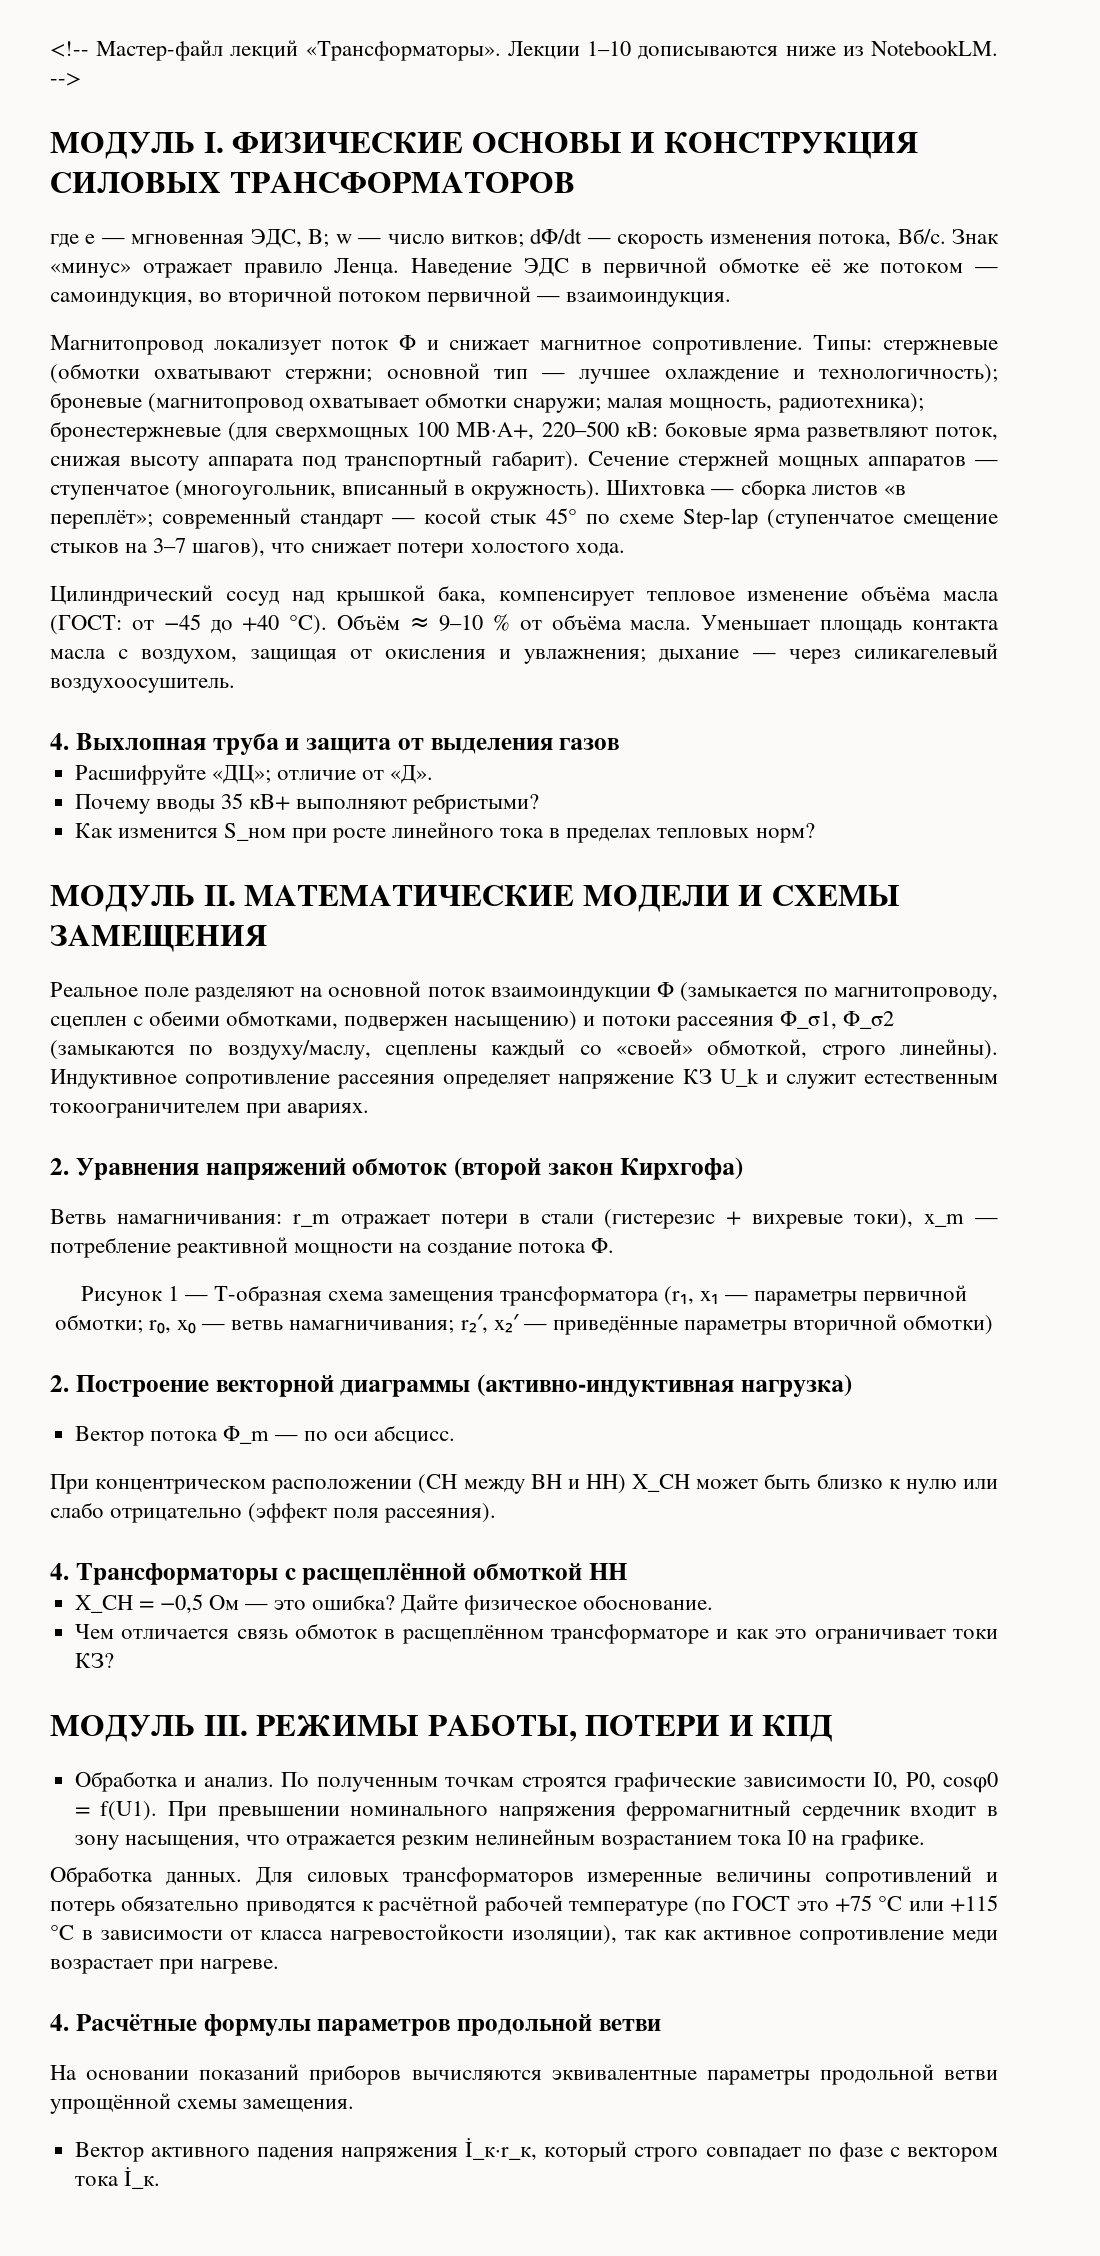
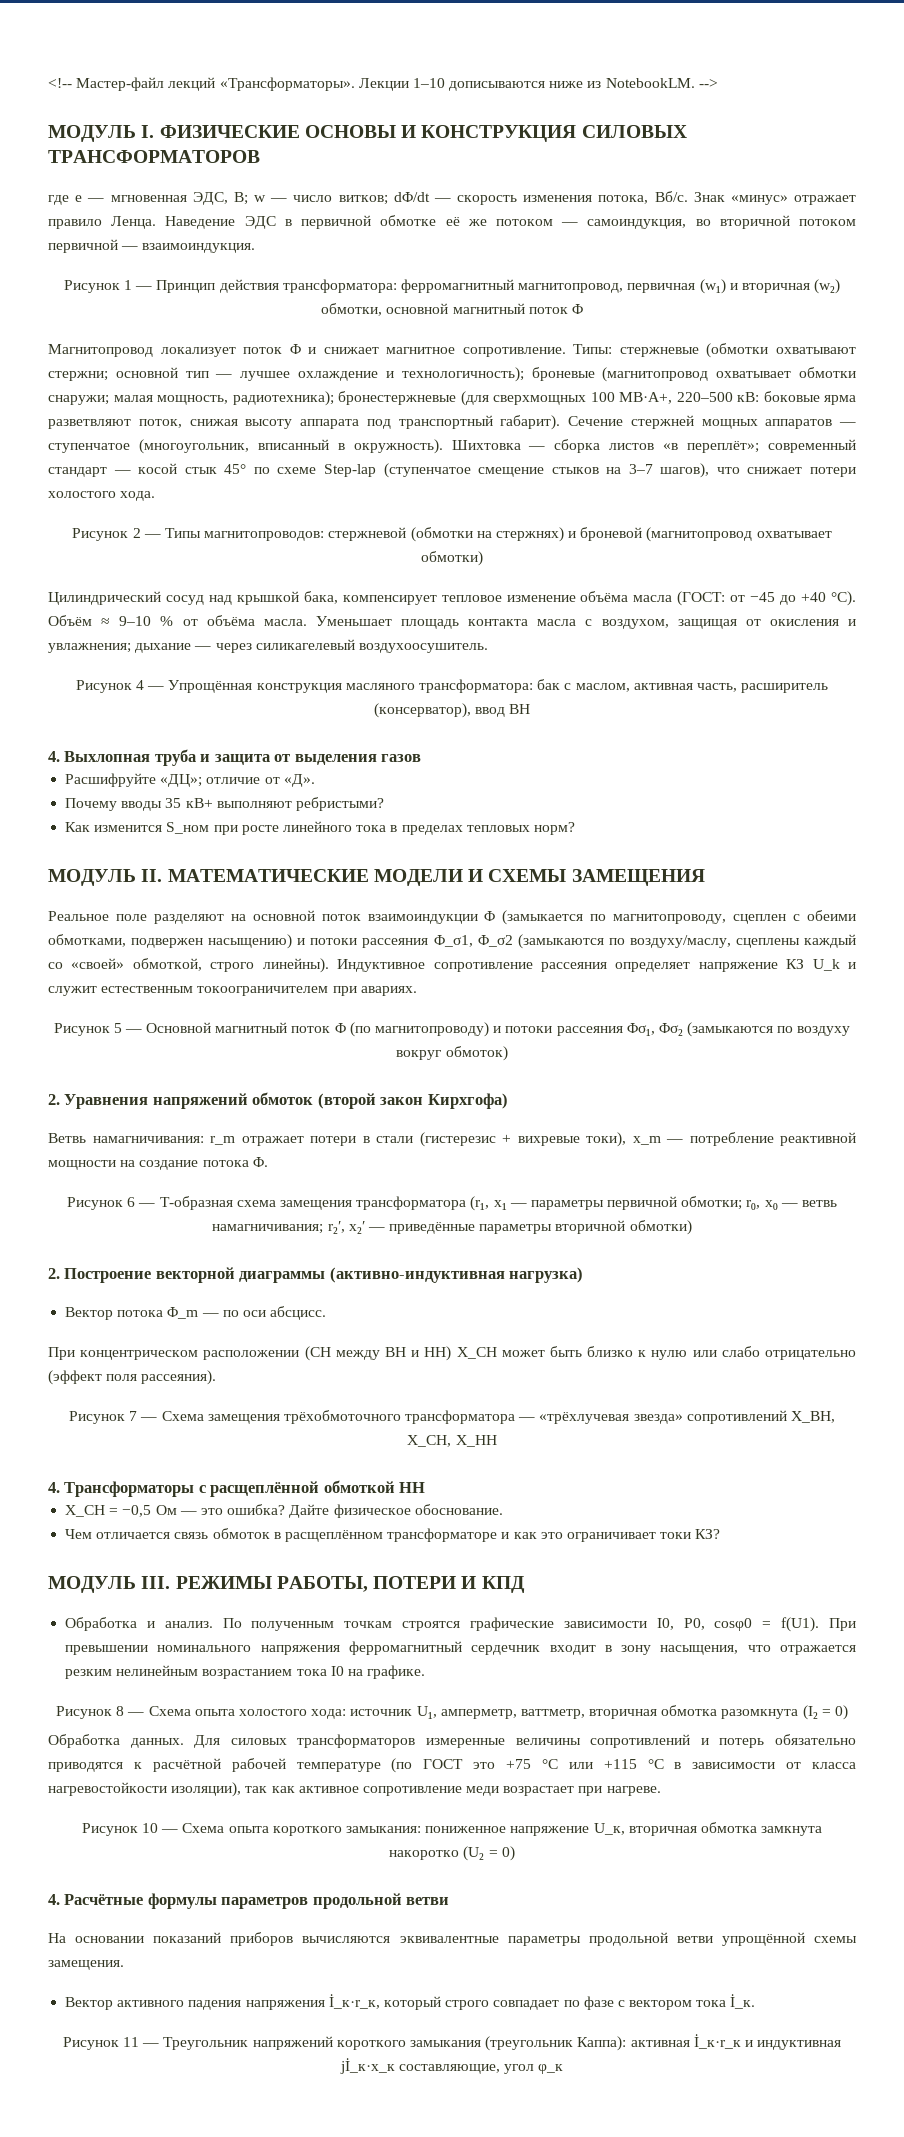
+ Рисунок 1 — Принцип действия трансформатора: ферромагнитный магнитопровод, первичная (w₁) и вторичная (w₂) обмотки, основной магнитный поток Φ
+ Рисунок 2 — Типы магнитопроводов: стержневой (обмотки на стержнях) и броневой (магнитопровод охватывает обмотки)
+ Рисунок 4 — Упрощённая конструкция масляного трансформатора: бак с маслом, активная часть, расширитель (консерватор), ввод ВН
+ Рисунок 5 — Основной магнитный поток Φ (по магнитопроводу) и потоки рассеяния Φσ₁, Φσ₂ (замыкаются по воздуху вокруг обмоток)
- Рисунок 1 — Т-образная схема замещения трансформатора (r₁, x₁ — параметры первичной обмотки; r₀, x₀ — ветвь намагничивания; r₂′, x₂′ — приведённые параметры вторичной обмотки)
+ Рисунок 6 — Т-образная схема замещения трансформатора (r₁, x₁ — параметры первичной обмотки; r₀, x₀ — ветвь намагничивания; r₂′, x₂′ — приведённые параметры вторичной обмотки)
+ Рисунок 7 — Схема замещения трёхобмоточного трансформатора — «трёхлучевая звезда» сопротивлений X_ВН, X_СН, X_НН
+ Рисунок 8 — Схема опыта холостого хода: источник U₁, амперметр, ваттметр, вторичная обмотка разомкнута (I₂ = 0)
+ Рисунок 10 — Схема опыта короткого замыкания: пониженное напряжение U_к, вторичная обмотка замкнута накоротко (U₂ = 0)
+ Рисунок 11 — Треугольник напряжений короткого замыкания (треугольник Каппа): активная İ_к·r_к и индуктивная jİ_к·x_к составляющие, угол φ_к

